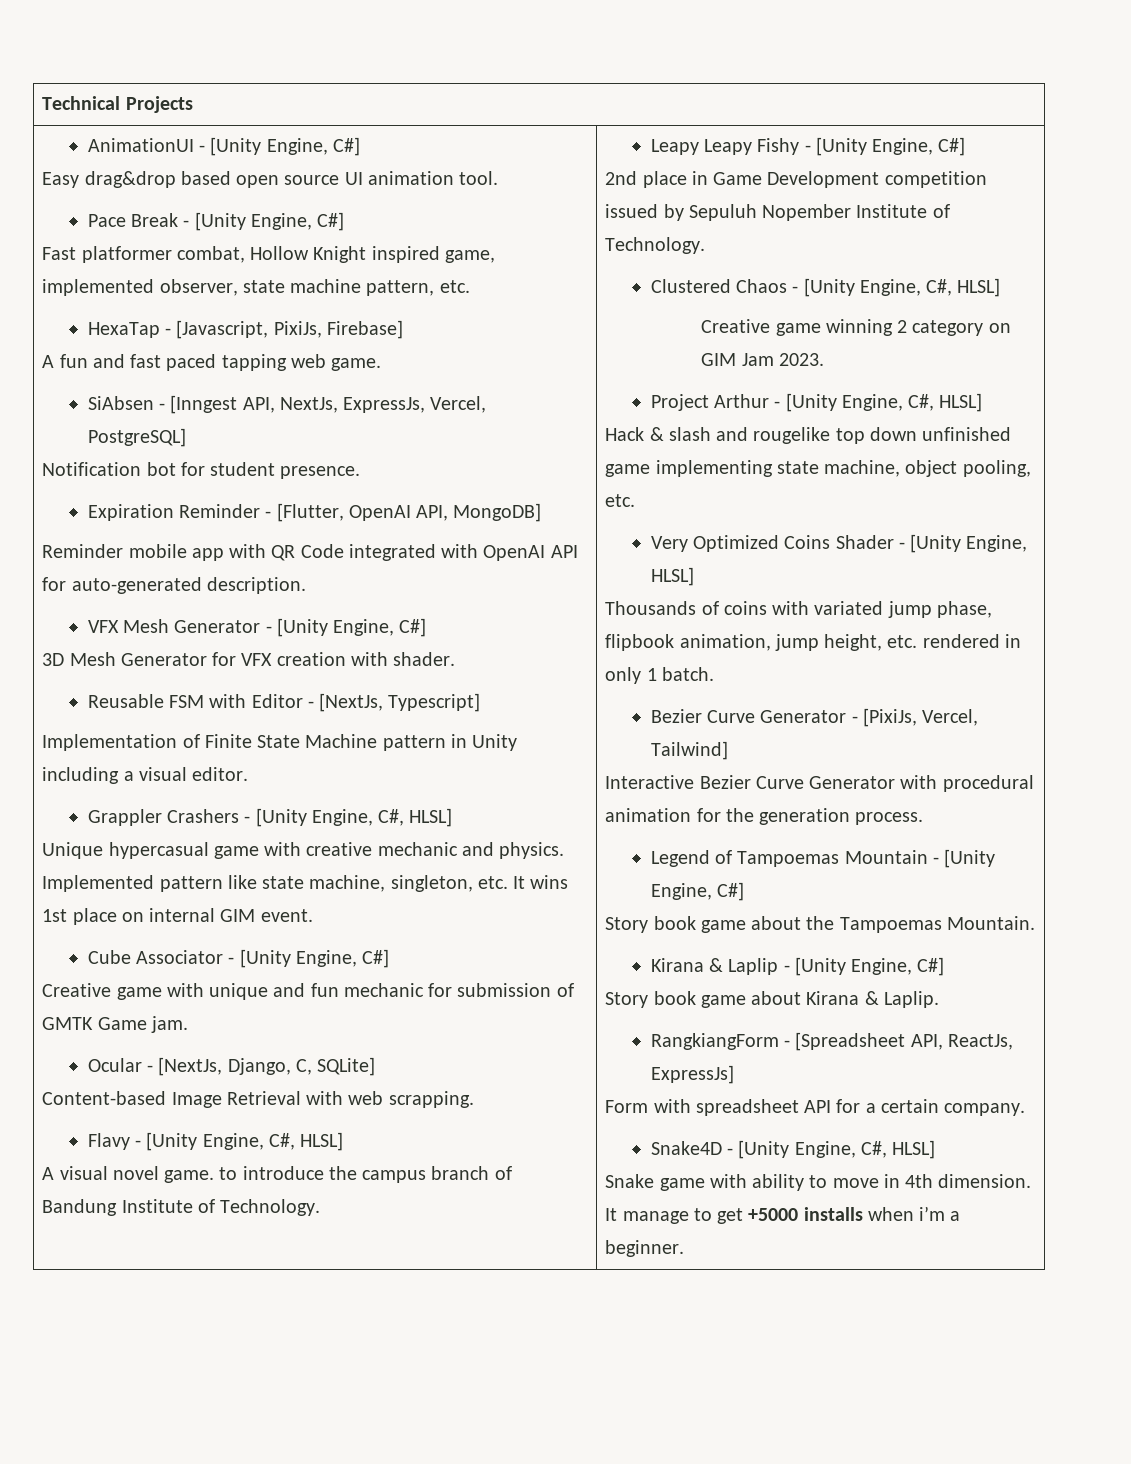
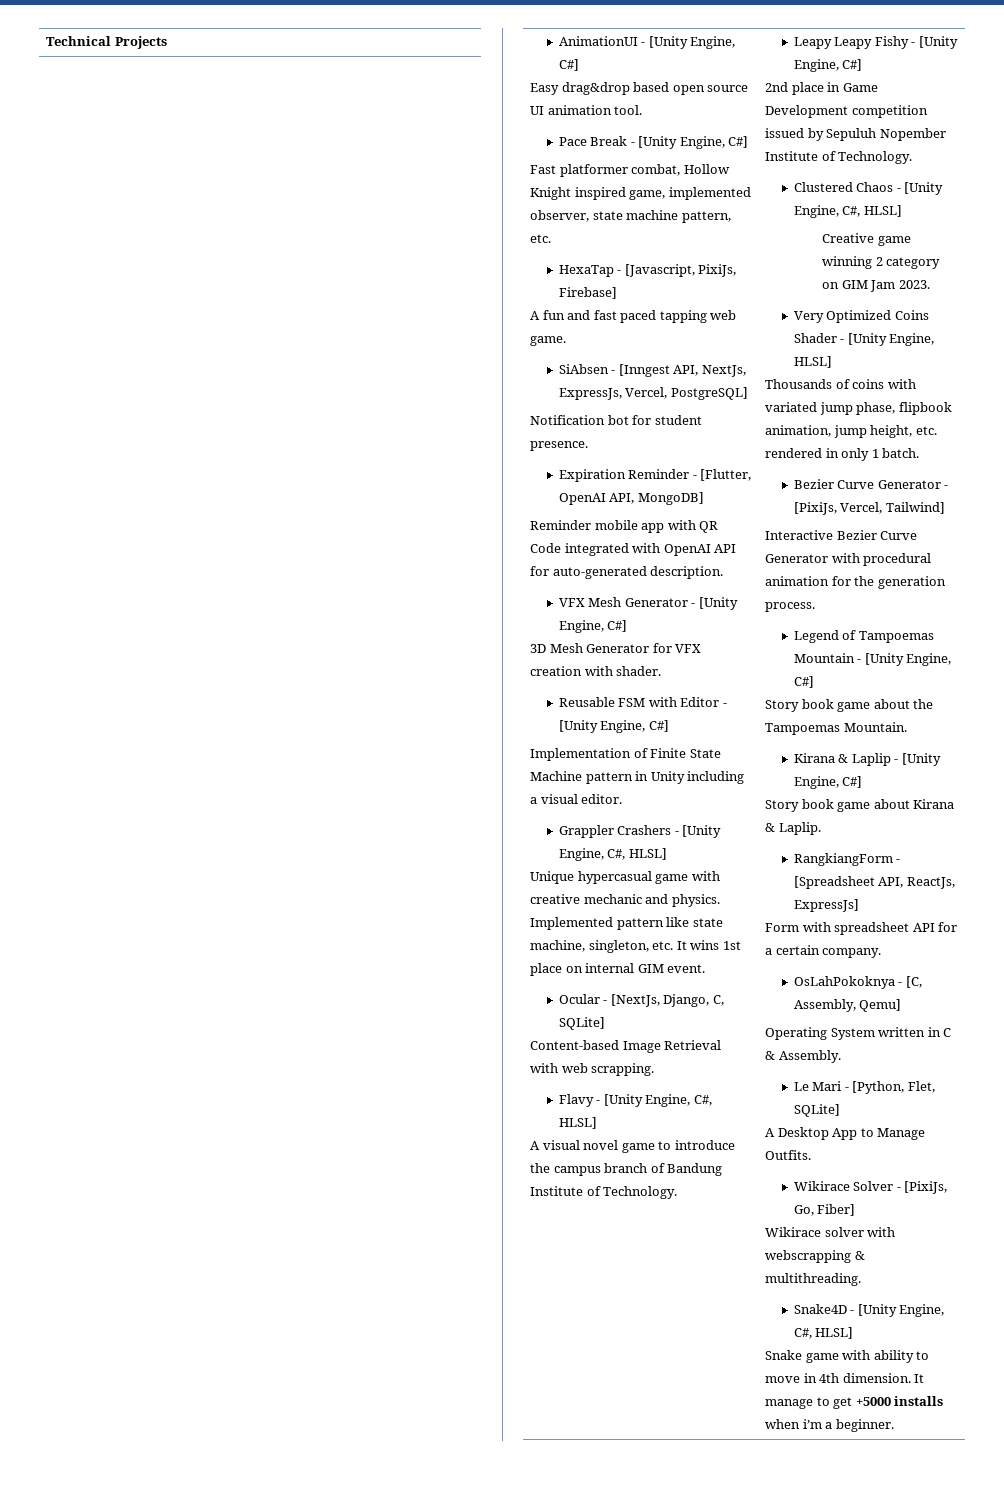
- Reusable FSM with Editor - [NextJs, Typescript]
+ Reusable FSM with Editor - [Unity Engine, C#]
- Cube Associator - [Unity Engine, C#]
- Creative game with unique and fun mechanic for submission of GMTK Game jam.
- A visual novel game. to introduce the campus branch of Bandung Institute of Technology.
+ A visual novel game to introduce the campus branch of Bandung Institute of Technology.
- Project Arthur - [Unity Engine, C#, HLSL]
- Hack & slash and rougelike top down unfinished game implementing state machine, object pooling, etc.
+ OsLahPokoknya - [C, Assembly, Qemu]
+ Operating System written in C & Assembly.
+ Le Mari - [Python, Flet, SQLite]
+ A Desktop App to Manage Outfits.
+ Wikirace Solver - [PixiJs, Go, Fiber]
+ Wikirace solver with webscrapping & multithreading.

